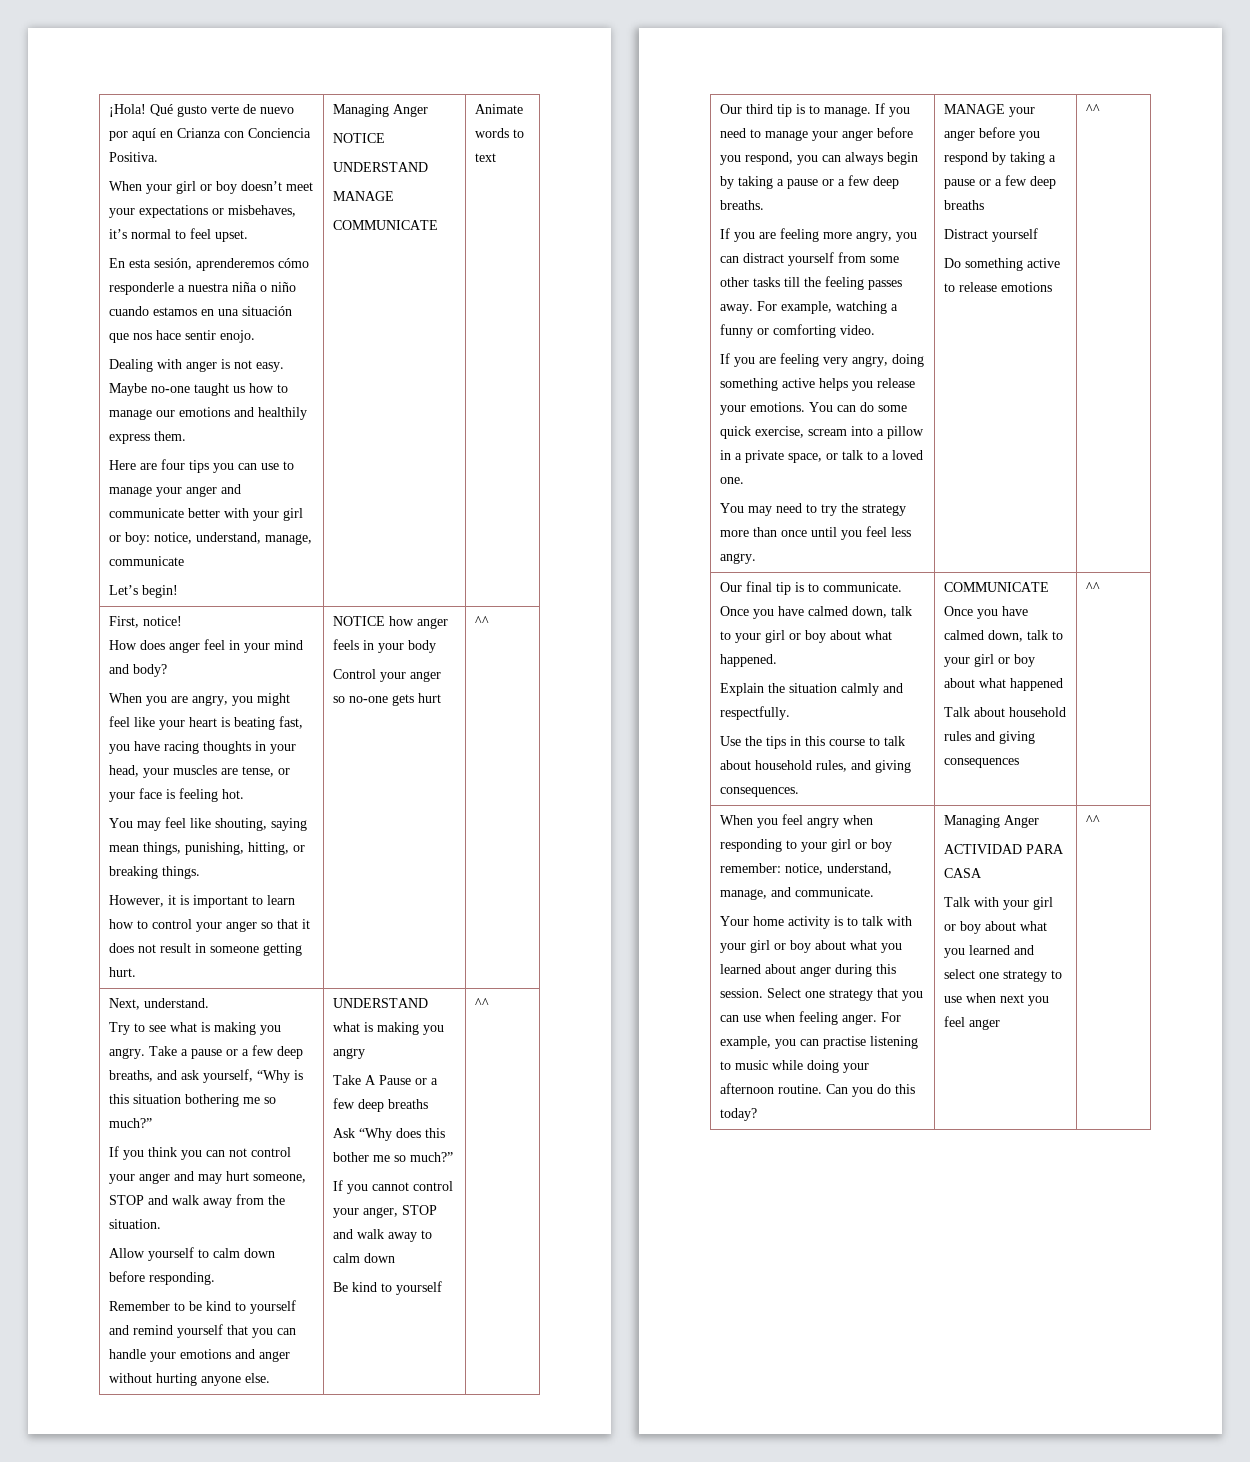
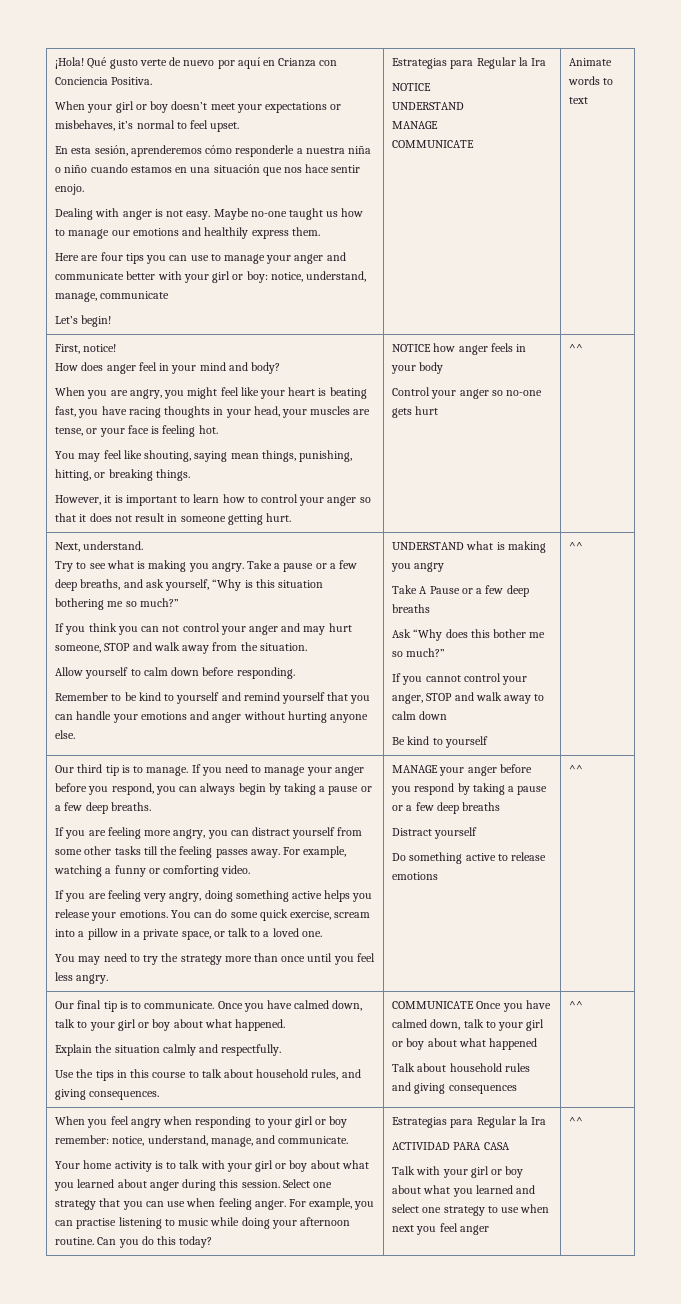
- Let’s begin! | Managing Anger
+ Let’s begin! | Estrategias para Regular la Ira
- Can you do this today? | Managing Anger
+ Can you do this today? | Estrategias para Regular la Ira

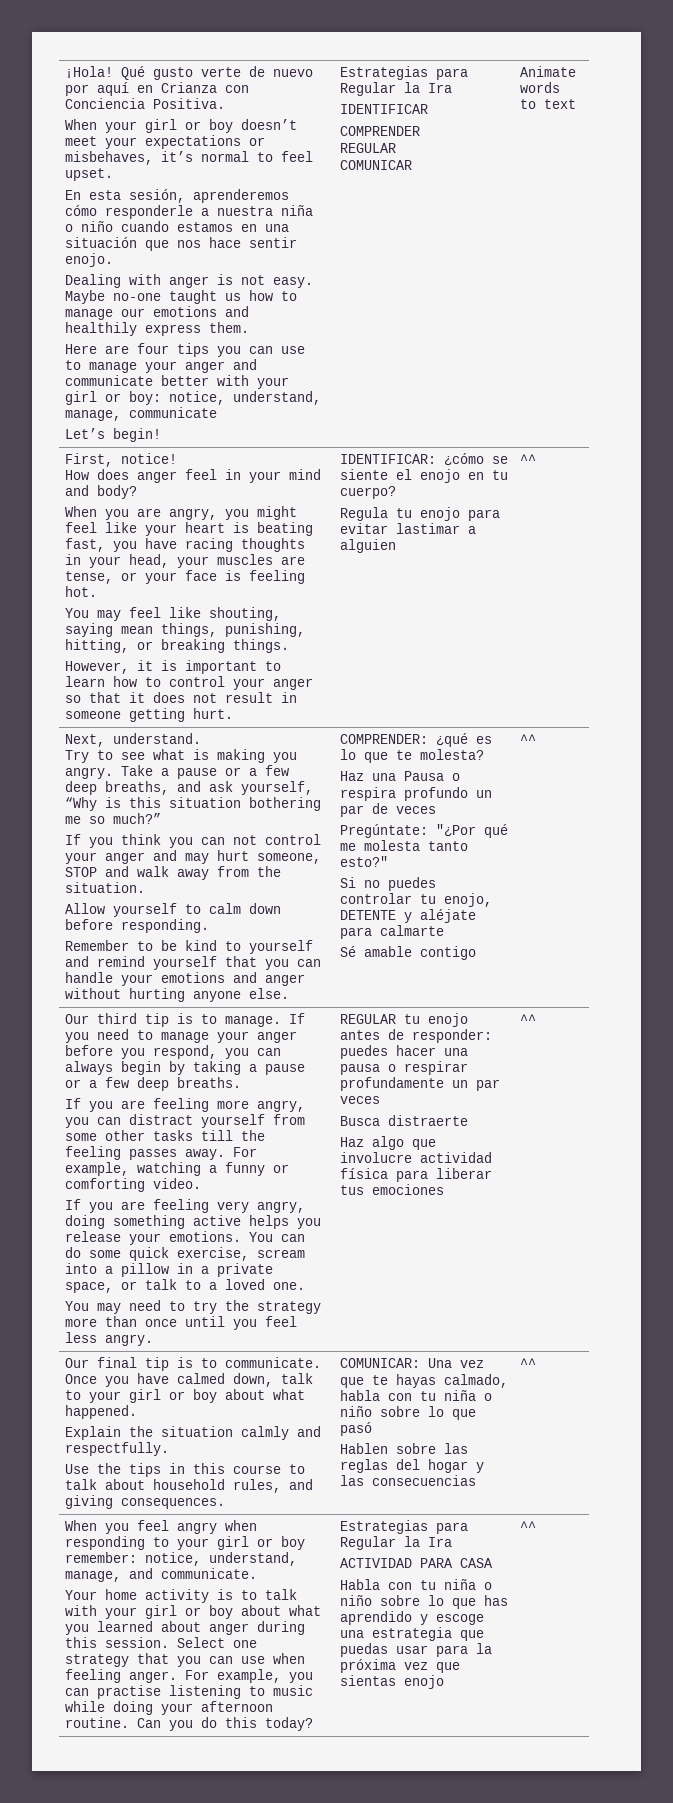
  Let’s begin! | Estrategias para Regular la Ira
- NOTICE
- UNDERSTAND
- MANAGE
- COMMUNICATE
+ IDENTIFICAR
+ COMPRENDER
+ REGULAR
+ COMUNICAR
- NOTICE how anger feels in your body
- Control your anger so no-one gets hurt
+ IDENTIFICAR: ¿cómo se siente el enojo en tu cuerpo?
+ Regula tu enojo para evitar lastimar a alguien
- UNDERSTAND what is making you angry
- Take A Pause or a few deep breaths
- Ask “Why does this bother me so much?”
- If you cannot control your anger, STOP and walk away to calm down
- Be kind to yourself
+ COMPRENDER: ¿qué es lo que te molesta?
+ Haz una Pausa o respira profundo un par de veces
+ Pregúntate: "¿Por qué me molesta tanto esto?"
+ Si no puedes controlar tu enojo, DETENTE y aléjate para calmarte
+ Sé amable contigo
- MANAGE your anger before you respond by taking a pause or a few deep breaths
- Distract yourself
- Do something active to release emotions
+ REGULAR tu enojo antes de responder: puedes hacer una pausa o respirar profundamente un par veces
+ Busca distraerte
+ Haz algo que involucre actividad física para liberar tus emociones
- COMMUNICATE Once you have calmed down, talk to your girl or boy about what happened
- Talk about household rules and giving consequences
+ COMUNICAR: Una vez que te hayas calmado, habla con tu niña o niño sobre lo que pasó
+ Hablen sobre las reglas del hogar y las consecuencias
- Talk with your girl or boy about what you learned and select one strategy to use when next you feel anger
+ Habla con tu niña o niño sobre lo que has aprendido y escoge una estrategia que puedas usar para la próxima vez que sientas enojo

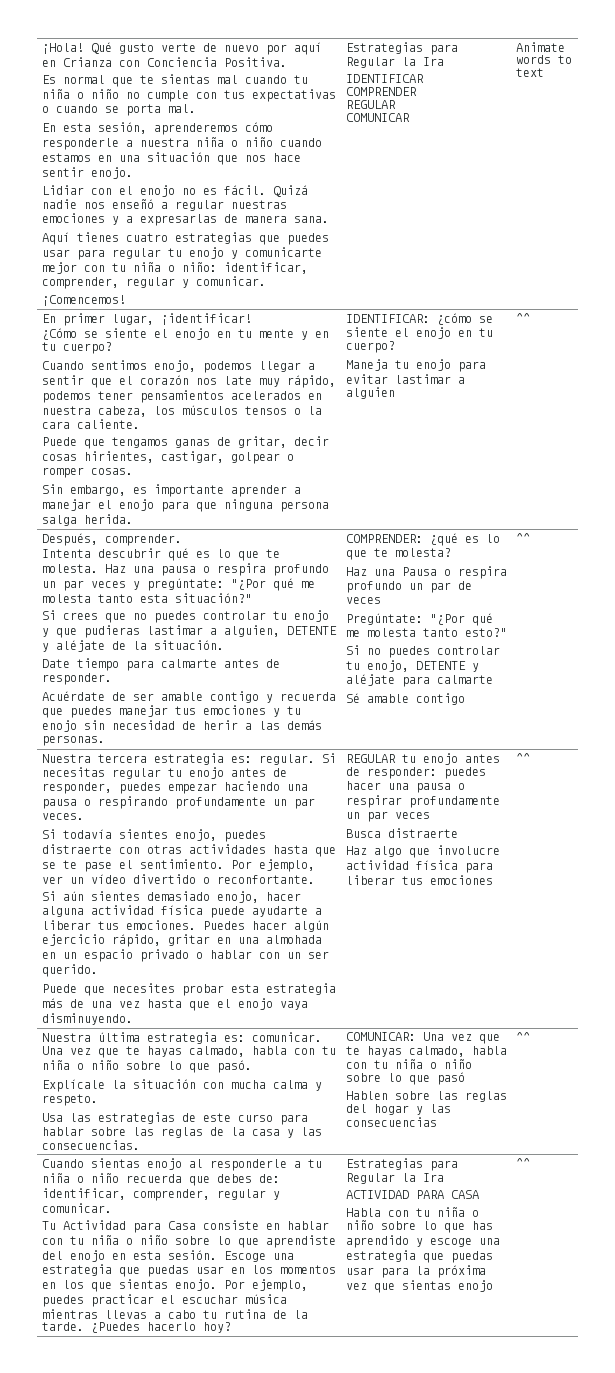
- When your girl or boy doesn’t meet your expectations or misbehaves, it’s normal to feel upset.
+ Es normal que te sientas mal cuando tu niña o niño no cumple con tus expectativas o cuando se porta mal.
- Dealing with anger is not easy. Maybe no-one taught us how to manage our emotions and healthily express them.
- Here are four tips you can use to manage your anger and communicate better with your girl or boy: notice, understand, manage, communicate
- Let’s begin!
+ Lidiar con el enojo no es fácil. Quizá nadie nos enseñó a regular nuestras emociones y a expresarlas de manera sana.
+ Aquí tienes cuatro estrategias que puedes usar para regular tu enojo y comunicarte mejor con tu niña o niño: identificar, comprender, regular y comunicar.
+ ¡Comencemos!
- First, notice!
- How does anger feel in your mind and body?
- When you are angry, you might feel like your heart is beating fast, you have racing thoughts in your head, your muscles are tense, or your face is feeling hot.
- You may feel like shouting, saying mean things, punishing, hitting, or breaking things.
- However, it is important to learn how to control your anger so that it does not result in someone getting hurt.
+ En primer lugar, ¡identificar!
+ ¿Cómo se siente el enojo en tu mente y en tu cuerpo?
+ Cuando sentimos enojo, podemos llegar a sentir que el corazón nos late muy rápido, podemos tener pensamientos acelerados en nuestra cabeza, los músculos tensos o la cara caliente.
+ Puede que tengamos ganas de gritar, decir cosas hirientes, castigar, golpear o romper cosas.
+ Sin embargo, es importante aprender a manejar el enojo para que ninguna persona salga herida.
- Regula tu enojo para evitar lastimar a alguien
+ Maneja tu enojo para evitar lastimar a alguien
- Next, understand.
- Try to see what is making you angry. Take a pause or a few deep breaths, and ask yourself, “Why is this situation bothering me so much?”
- If you think you can not control your anger and may hurt someone, STOP and walk away from the situation.
- Allow yourself to calm down before responding.
- Remember to be kind to yourself and remind yourself that you can handle your emotions and anger without hurting anyone else.
+ Después, comprender.
+ Intenta descubrir qué es lo que te molesta. Haz una pausa o respira profundo un par veces y pregúntate: "¿Por qué me molesta tanto esta situación?"
+ Si crees que no puedes controlar tu enojo y que pudieras lastimar a alguien, DETENTE y aléjate de la situación.
+ Date tiempo para calmarte antes de responder.
+ Acuérdate de ser amable contigo y recuerda que puedes manejar tus emociones y tu enojo sin necesidad de herir a las demás personas.
- Our third tip is to manage. If you need to manage your anger before you respond, you can always begin by taking a pause or a few deep breaths.
- If you are feeling more angry, you can distract yourself from some other tasks till the feeling passes away. For example, watching a funny or comforting video.
- If you are feeling very angry, doing something active helps you release your emotions. You can do some quick exercise, scream into a pillow in a private space, or talk to a loved one.
- You may need to try the strategy more than once until you feel less angry.
+ Nuestra tercera estrategia es: regular. Si necesitas regular tu enojo antes de responder, puedes empezar haciendo una pausa o respirando profundamente un par veces.
+ Si todavía sientes enojo, puedes distraerte con otras actividades hasta que se te pase el sentimiento. Por ejemplo, ver un vídeo divertido o reconfortante.
+ Si aún sientes demasiado enojo, hacer alguna actividad física puede ayudarte a liberar tus emociones. Puedes hacer algún ejercicio rápido, gritar en una almohada en un espacio privado o hablar con un ser querido.
+ Puede que necesites probar esta estrategia más de una vez hasta que el enojo vaya disminuyendo.
- Our final tip is to communicate. Once you have calmed down, talk to your girl or boy about what happened.
- Explain the situation calmly and respectfully.
- Use the tips in this course to talk about household rules, and giving consequences.
+ Nuestra última estrategia es: comunicar. Una vez que te hayas calmado, habla con tu niña o niño sobre lo que pasó.
+ Explícale la situación con mucha calma y respeto.
+ Usa las estrategias de este curso para hablar sobre las reglas de la casa y las consecuencias.
- When you feel angry when responding to your girl or boy remember: notice, understand, manage, and communicate.
- Your home activity is to talk with your girl or boy about what you learned about anger during this session. Select one strategy that you can use when feeling anger. For example, you can practise listening to music while doing your afternoon routine. Can you do this today?
+ Cuando sientas enojo al responderle a tu niña o niño recuerda que debes de: identificar, comprender, regular y comunicar.
+ Tu Actividad para Casa consiste en hablar con tu niña o niño sobre lo que aprendiste del enojo en esta sesión. Escoge una estrategia que puedas usar en los momentos en los que sientas enojo. Por ejemplo, puedes practicar el escuchar música mientras llevas a cabo tu rutina de la tarde. ¿Puedes hacerlo hoy?

